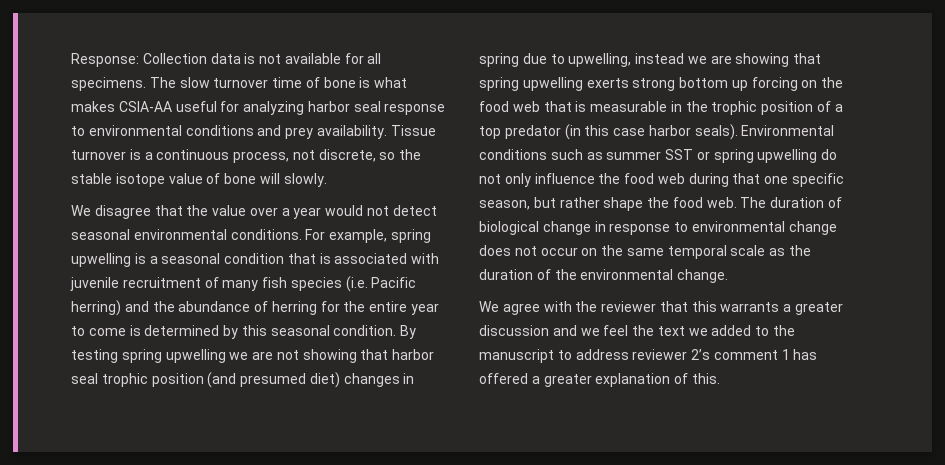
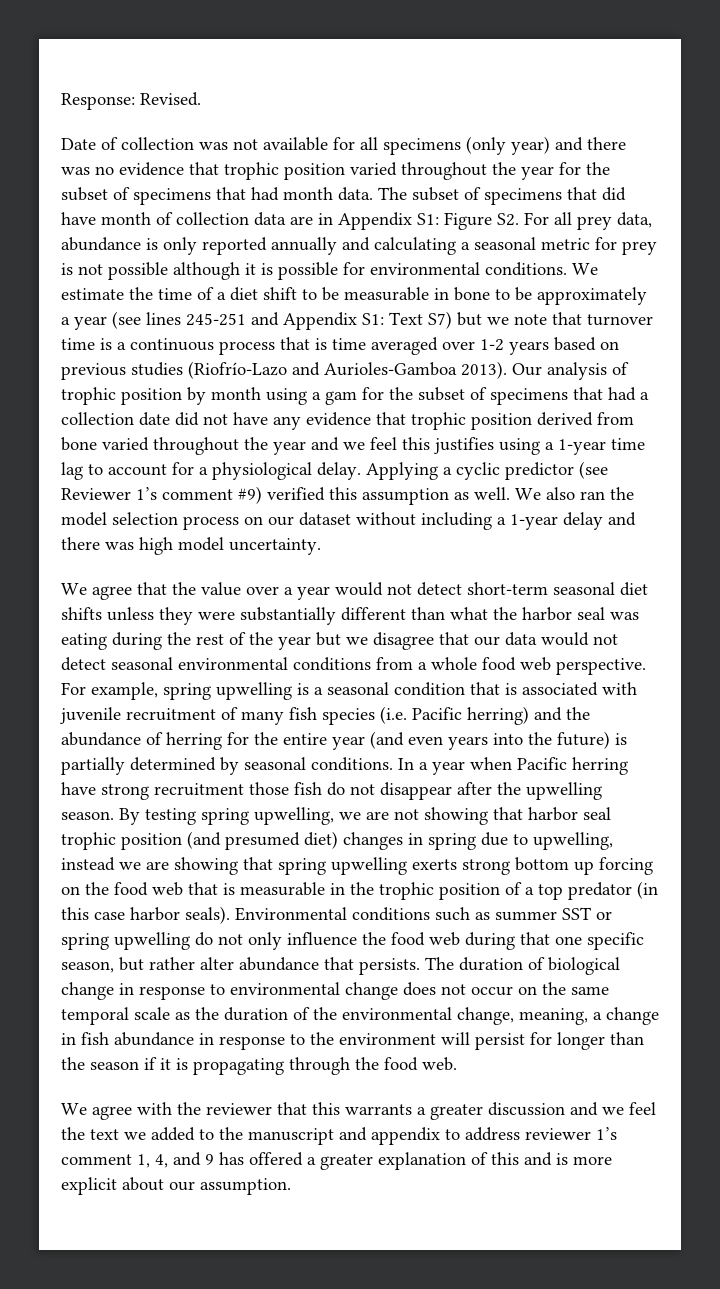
- Response: Collection data is not available for all specimens. The slow turnover time of bone is what makes CSIA-AA useful for analyzing harbor seal response to environmental conditions and prey availability. Tissue turnover is a continuous process, not discrete, so the stable isotope value of bone will slowly.
- We disagree that the value over a year would not detect seasonal environmental conditions.
+ Response: Revised.
+ Date of collection was not available for all specimens (only year) and there was no evidence that trophic position varied throughout the year for the subset of specimens that had month data. The subset of specimens that did have month of collection data are in Appendix S1: Figure S2. For all prey data, abundance is only reported annually and calculating a seasonal metric for prey is not possible although it is possible for environmental conditions. We estimate the time of a diet shift to be measurable in bone to be approximately a year (see lines 245-251 and Appendix S1: Text S7) but we note that turnover time is a continuous process that is time averaged over 1-2 years based on previous studies (Riofrío-Lazo and Aurioles-Gamboa 2013). Our analysis of trophic position by month using a gam for the subset of specimens that had a collection date did not have any evidence that trophic position derived from bone varied throughout the year and we feel this justifies using a 1-year time lag to account for a physiological delay. Applying a cyclic predictor (see Reviewer 1’s comment #9) verified this assumption as well. We also ran the model selection process on our dataset without including a 1-year delay and there was high model uncertainty.
+ We agree that the value over a year would not detect short-term seasonal diet shifts unless they were substantially different than what the harbor seal was eating during the rest of the year but we disagree that our data would not detect seasonal environmental conditions from a whole food web perspective.
- For example, spring upwelling is a seasonal condition that is associated with juvenile recruitment of many fish species (i.e. Pacific herring) and the abundance of herring for the entire year to come is determined by this seasonal condition.
+ For example, spring upwelling is a seasonal condition that is associated with juvenile recruitment of many fish species (i.e. Pacific herring) and the abundance of herring for the entire year (and even years into the future) is partially determined by seasonal conditions. In a year when Pacific herring have strong recruitment those fish do not disappear after the upwelling season.
- By testing spring upwelling we are not showing that harbor seal trophic position (and presumed diet) changes in spring due to upwelling, instead we are showing that spring upwelling exerts strong bottom up forcing on the food web that is measurable in the trophic position of a top predator (in this case harbor seals).
+ By testing spring upwelling, we are not showing that harbor seal trophic position (and presumed diet) changes in spring due to upwelling, instead we are showing that spring upwelling exerts strong bottom up forcing on the food web that is measurable in the trophic position of a top predator (in this case harbor seals).
- Environmental conditions such as summer SST or spring upwelling do not only influence the food web during that one specific season, but rather shape the food web.
+ Environmental conditions such as summer SST or spring upwelling do not only influence the food web during that one specific season, but rather alter abundance that persists.
- The duration of biological change in response to environmental change does not occur on the same temporal scale as the duration of the environmental change.
+ The duration of biological change in response to environmental change does not occur on the same temporal scale as the duration of the environmental change, meaning, a change in fish abundance in response to the environment will persist for longer than the season if it is propagating through the food web.
- We agree with the reviewer that this warrants a greater discussion and we feel the text we added to the manuscript to address reviewer 2’s comment 1 has offered a greater explanation of this.
+ We agree with the reviewer that this warrants a greater discussion and we feel the text we added to the manuscript and appendix to address reviewer 1’s comment 1, 4, and 9 has offered a greater explanation of this and is more explicit about our assumption.

